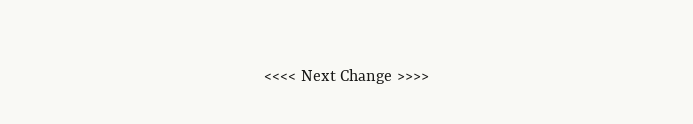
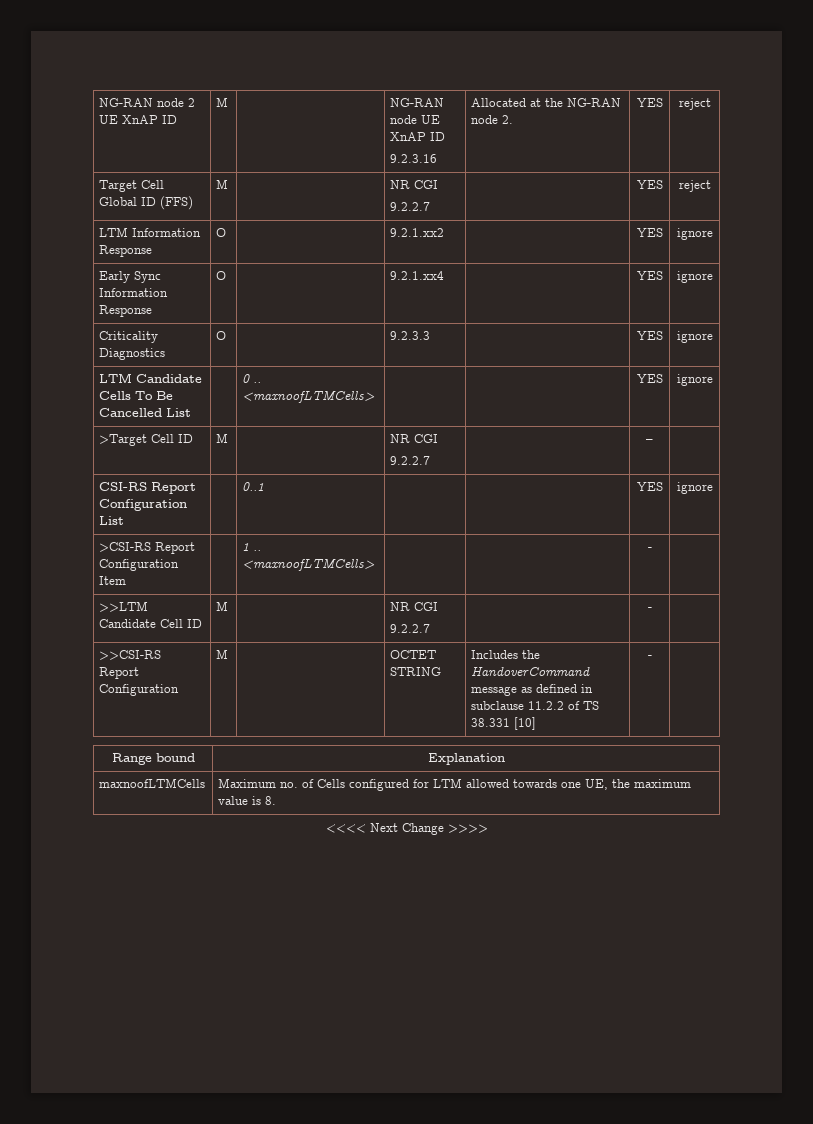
+ NG-RAN node 2 UE XnAP ID | M | | NG-RAN node UE XnAP ID
+ 9.2.3.16 | Allocated at the NG-RAN node 2. | YES | reject
+ Target Cell Global ID (FFS) | M | | NR CGI
+ 9.2.2.7 | | YES | reject
+ LTM Information Response | O | | 9.2.1.xx2 | | YES | ignore
+ Early Sync Information Response | O | | 9.2.1.xx4 | | YES | ignore
+ Criticality Diagnostics | O | | 9.2.3.3 | | YES | ignore
+ LTM Candidate Cells To Be Cancelled List | | 0 .. <maxnoofLTMCells> | | | YES | ignore
+ >Target Cell ID | M | | NR CGI
+ 9.2.2.7 | | – |
+ CSI-RS Report Configuration List | | 0..1 | | | YES | ignore
+ >CSI-RS Report Configuration Item | | 1 .. <maxnoofLTMCells> | | | - |
+ >>LTM Candidate Cell ID | M | | NR CGI
+ 9.2.2.7 | | - |
+ >>CSI-RS Report Configuration | M | | OCTET STRING | Includes the HandoverCommand message as defined in subclause 11.2.2 of TS 38.331 [10] | - |
+ Range bound | Explanation
+ maxnoofLTMCells | Maximum no. of Cells configured for LTM allowed towards one UE, the maximum value is 8.

